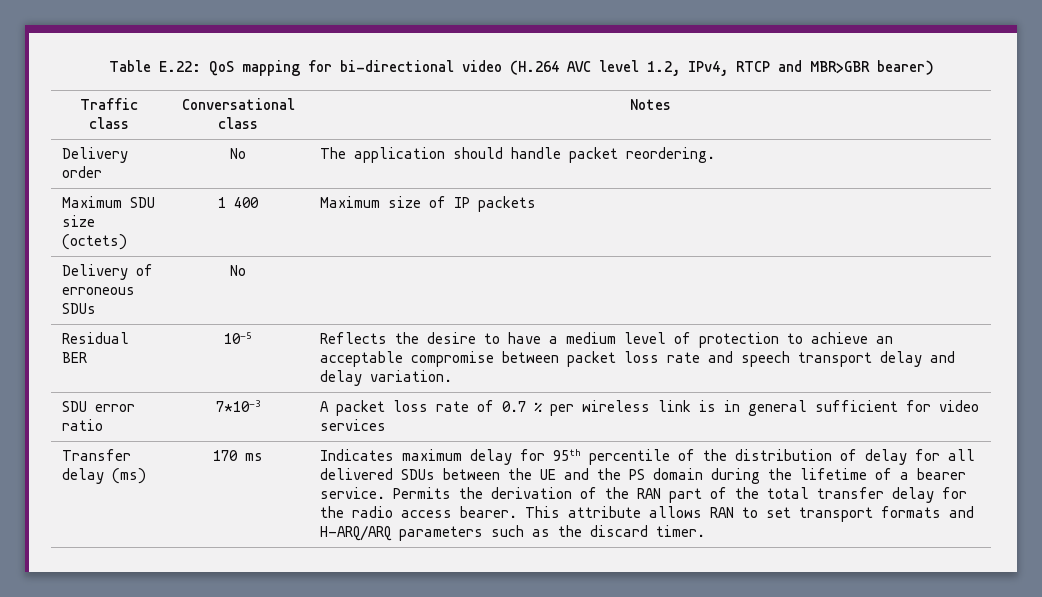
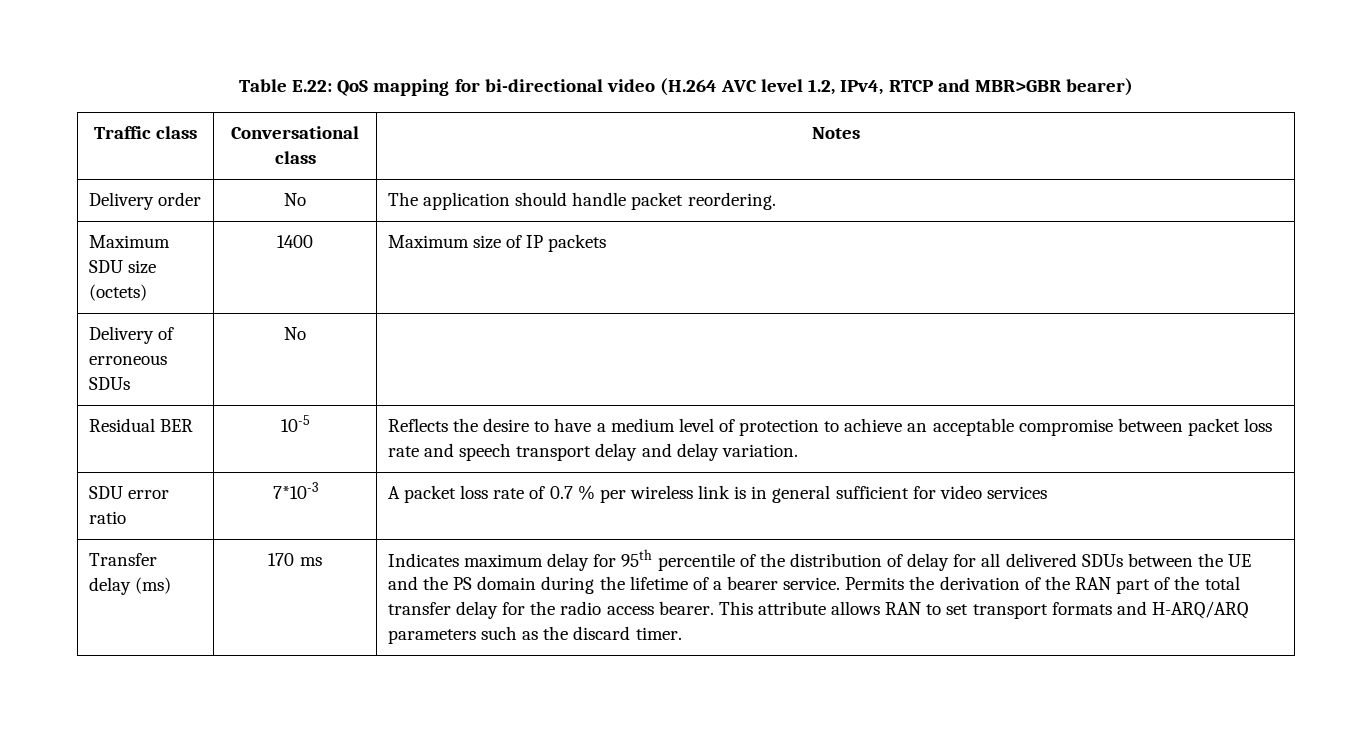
- Maximum SDU size (octets) | 1 400 | Maximum size of IP packets
+ Maximum SDU size (octets) | 1400 | Maximum size of IP packets

